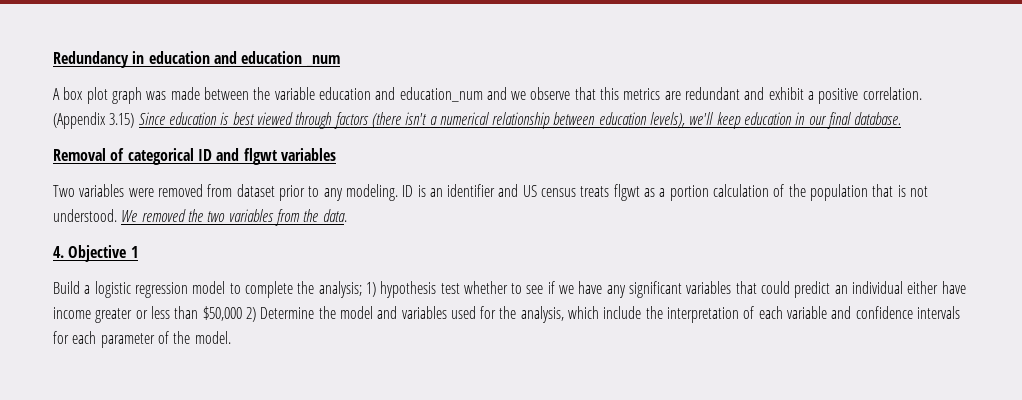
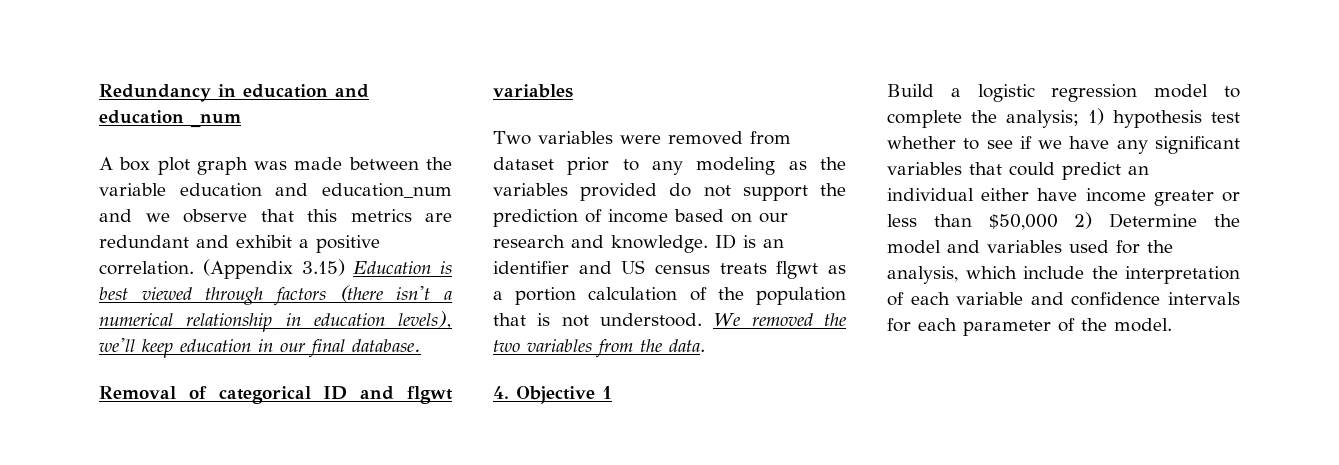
- (Appendix 3.15) Since education is best viewed through factors (there isn't a numerical relationship between education levels), we'll keep education in our final database.
+ (Appendix 3.15) Education is best viewed through factors (there isn't a numerical relationship in education levels), we'll keep education in our final database.
- Two variables were removed from dataset prior to any modeling.
+ Two variables were removed from dataset prior to any modeling as the variables provided do not support the prediction of income based on our research and knowledge.

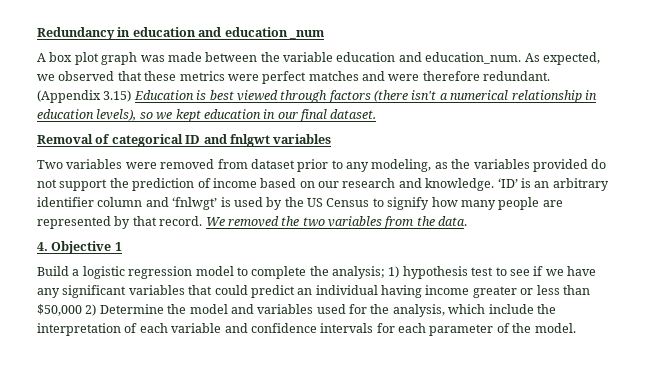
- A box plot graph was made between the variable education and education_num and we observe that this metrics are redundant and exhibit a positive correlation.
+ A box plot graph was made between the variable education and education_num. As expected, we observed that these metrics were perfect matches and were therefore redundant.
- (Appendix 3.15) Education is best viewed through factors (there isn't a numerical relationship in education levels), we'll keep education in our final database.
+ (Appendix 3.15) Education is best viewed through factors (there isn't a numerical relationship in education levels), so we kept education in our final dataset.
- Removal of categorical ID and flgwt variables
+ Removal of categorical ID and fnlgwt variables
- Two variables were removed from dataset prior to any modeling as the variables provided do not support the prediction of income based on our research and knowledge.
+ Two variables were removed from dataset prior to any modeling, as the variables provided do not support the prediction of income based on our research and knowledge.
- ID is an identifier and US census treats flgwt as a portion calculation of the population that is not understood.
+ ‘ID’ is an arbitrary identifier column and ‘fnlwgt’ is used by the US Census to signify how many people are represented by that record.
- Build a logistic regression model to complete the analysis; 1) hypothesis test whether to see if we have any significant variables that could predict an individual either have income greater or less than $50,000 2) Determine the model and variables used for the analysis, which include the interpretation of each variable and confidence intervals for each parameter of the model.
+ Build a logistic regression model to complete the analysis; 1) hypothesis test to see if we have any significant variables that could predict an individual having income greater or less than $50,000 2) Determine the model and variables used for the analysis, which include the interpretation of each variable and confidence intervals for each parameter of the model.

